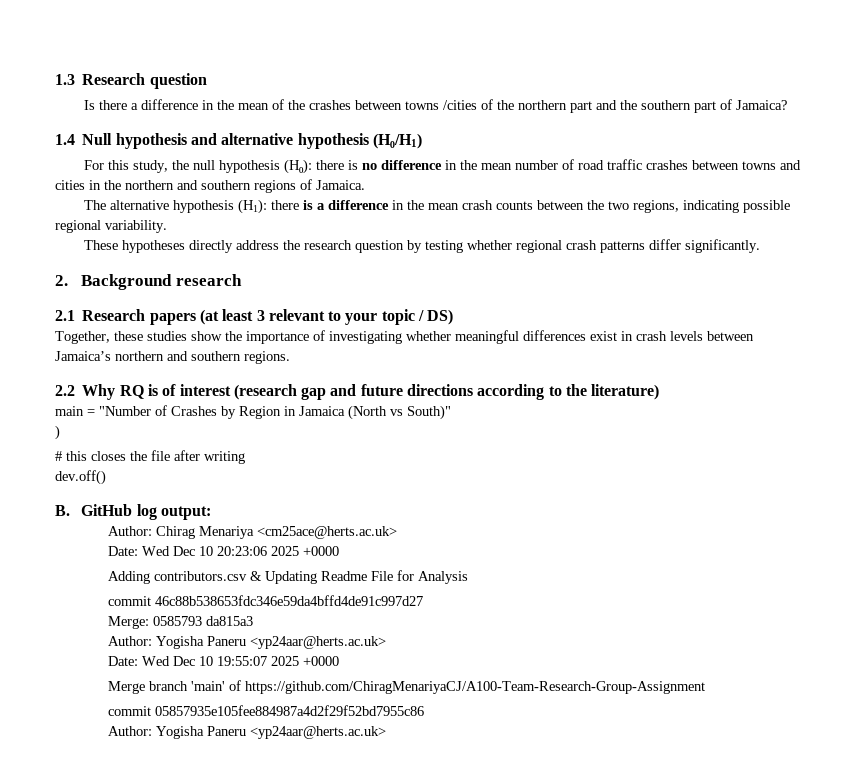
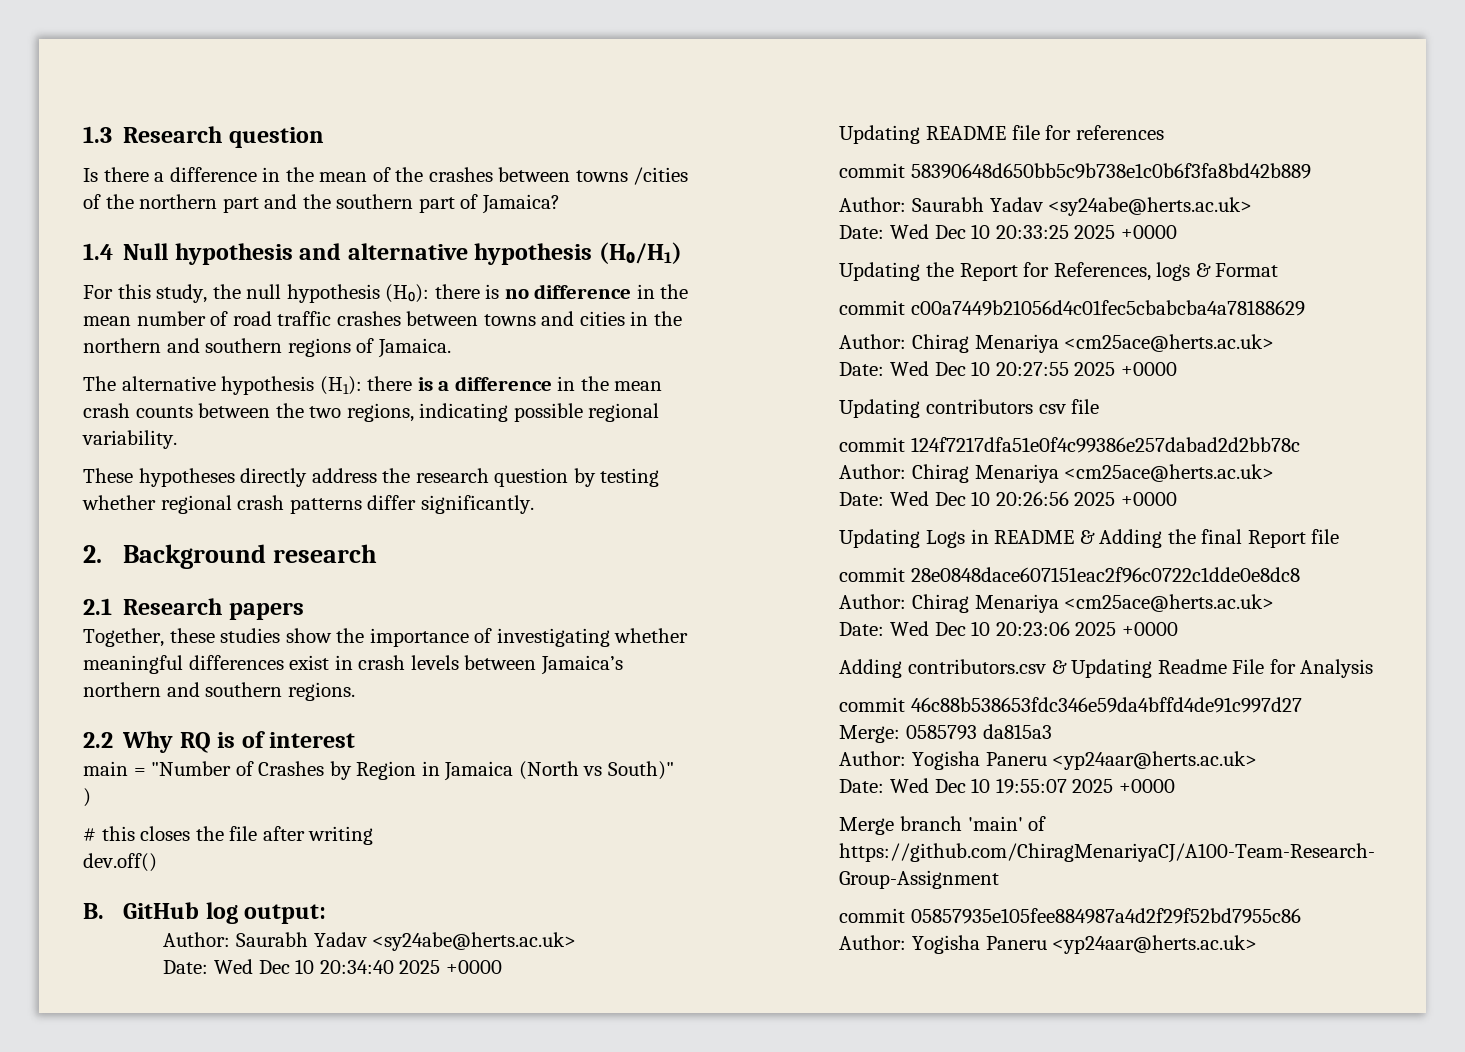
- 2.1 Research papers (at least 3 relevant to your topic / DS)
+ 2.1 Research papers
- 2.2 Why RQ is of interest (research gap and future directions according to the literature)
+ 2.2 Why RQ is of interest
  B. GitHub log output:
+ Author: Saurabh Yadav <sy24abe@herts.ac.uk>
+ Date: Wed Dec 10 20:34:40 2025 +0000
+ Updating README file for references
+ commit 58390648d650bb5c9b738e1c0b6f3fa8bd42b889
+ Author: Saurabh Yadav <sy24abe@herts.ac.uk>
+ Date: Wed Dec 10 20:33:25 2025 +0000
+ Updating the Report for References, logs & Format
+ commit c00a7449b21056d4c01fec5cbabcba4a78188629
+ Author: Chirag Menariya <cm25ace@herts.ac.uk>
+ Date: Wed Dec 10 20:27:55 2025 +0000
+ Updating contributors csv file
+ commit 124f7217dfa51e0f4c99386e257dabad2d2bb78c
+ Author: Chirag Menariya <cm25ace@herts.ac.uk>
+ Date: Wed Dec 10 20:26:56 2025 +0000
+ Updating Logs in README & Adding the final Report file
+ commit 28e0848dace607151eac2f96c0722c1dde0e8dc8

